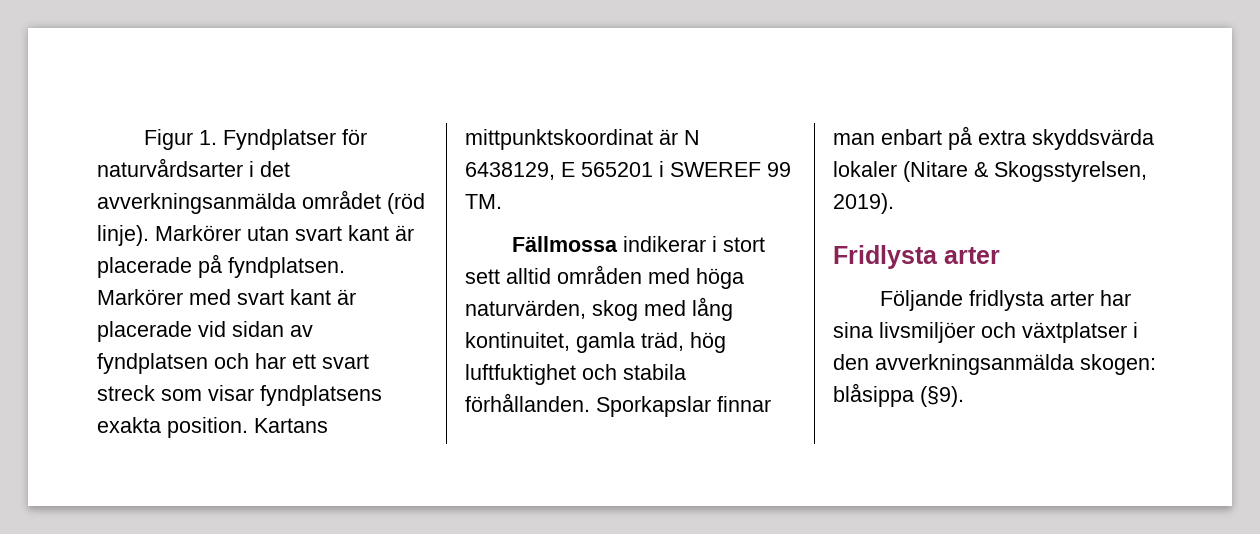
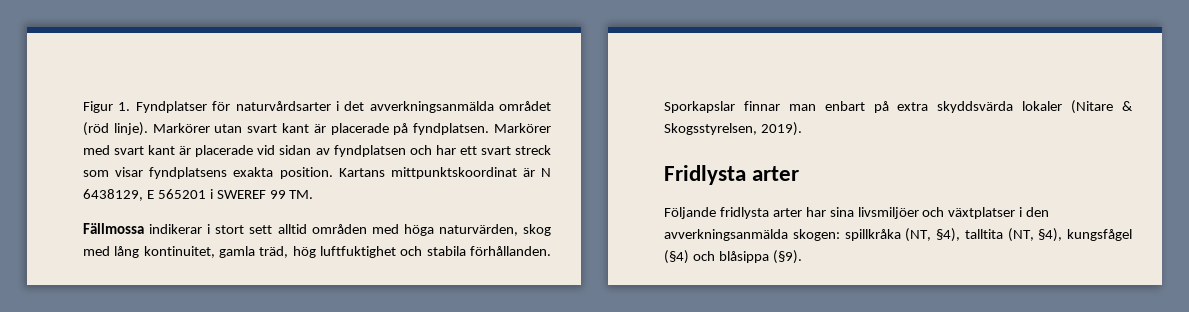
- Följande fridlysta arter har sina livsmiljöer och växtplatser i den avverkningsanmälda skogen: blåsippa (§9).
+ Följande fridlysta arter har sina livsmiljöer och växtplatser i den avverkningsanmälda skogen: spillkråka (NT, §4), talltita (NT, §4), kungsfågel (§4) och blåsippa (§9).

